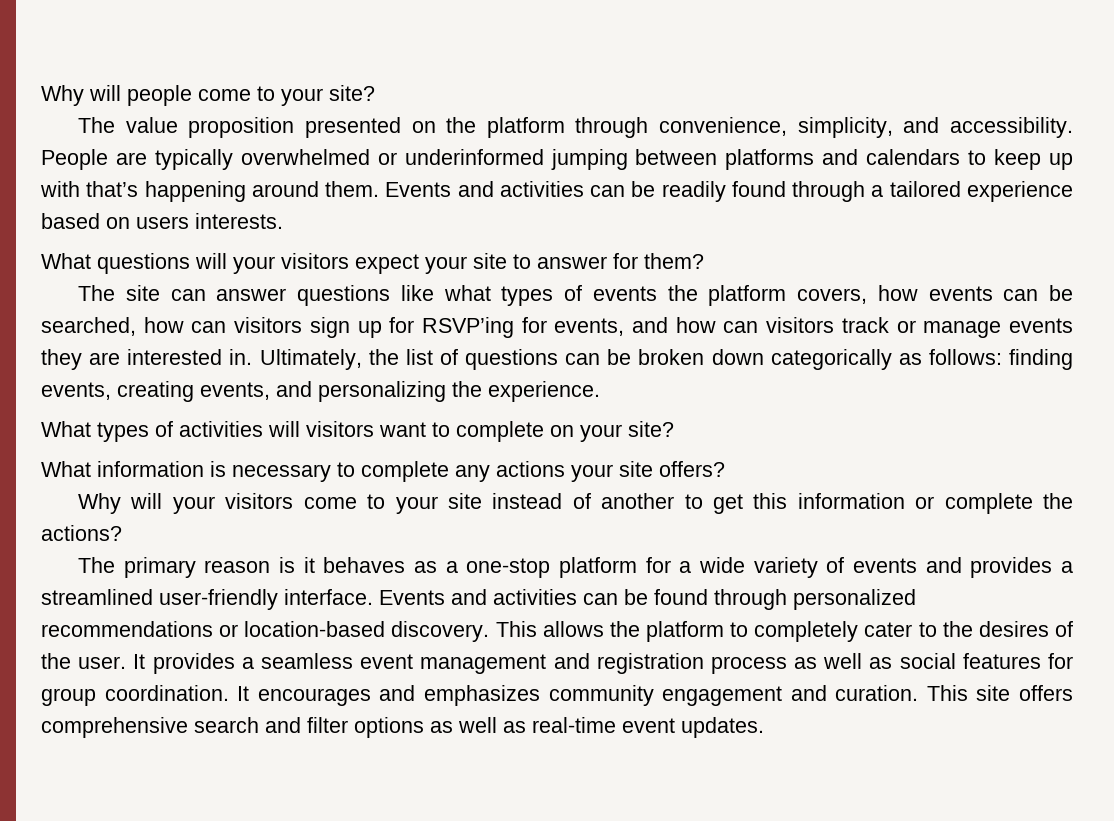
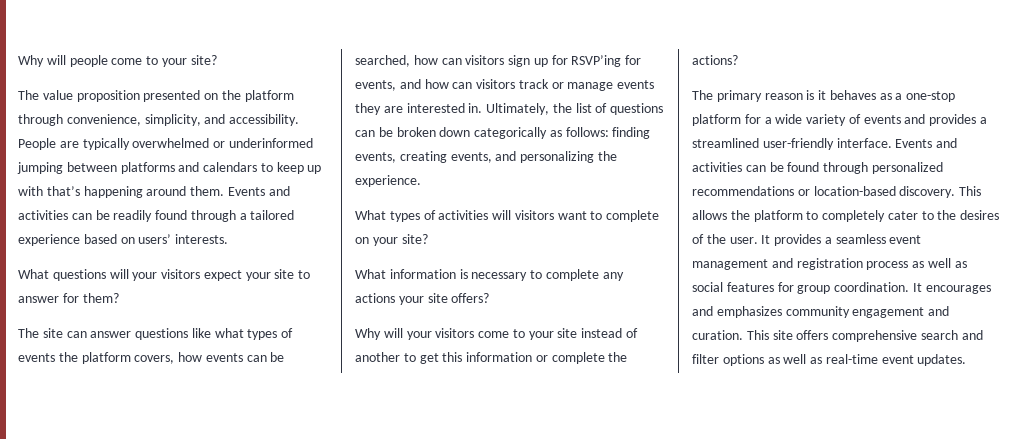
- Events and activities can be readily found through a tailored experience based on users interests.
+ Events and activities can be readily found through a tailored experience based on users’ interests.

